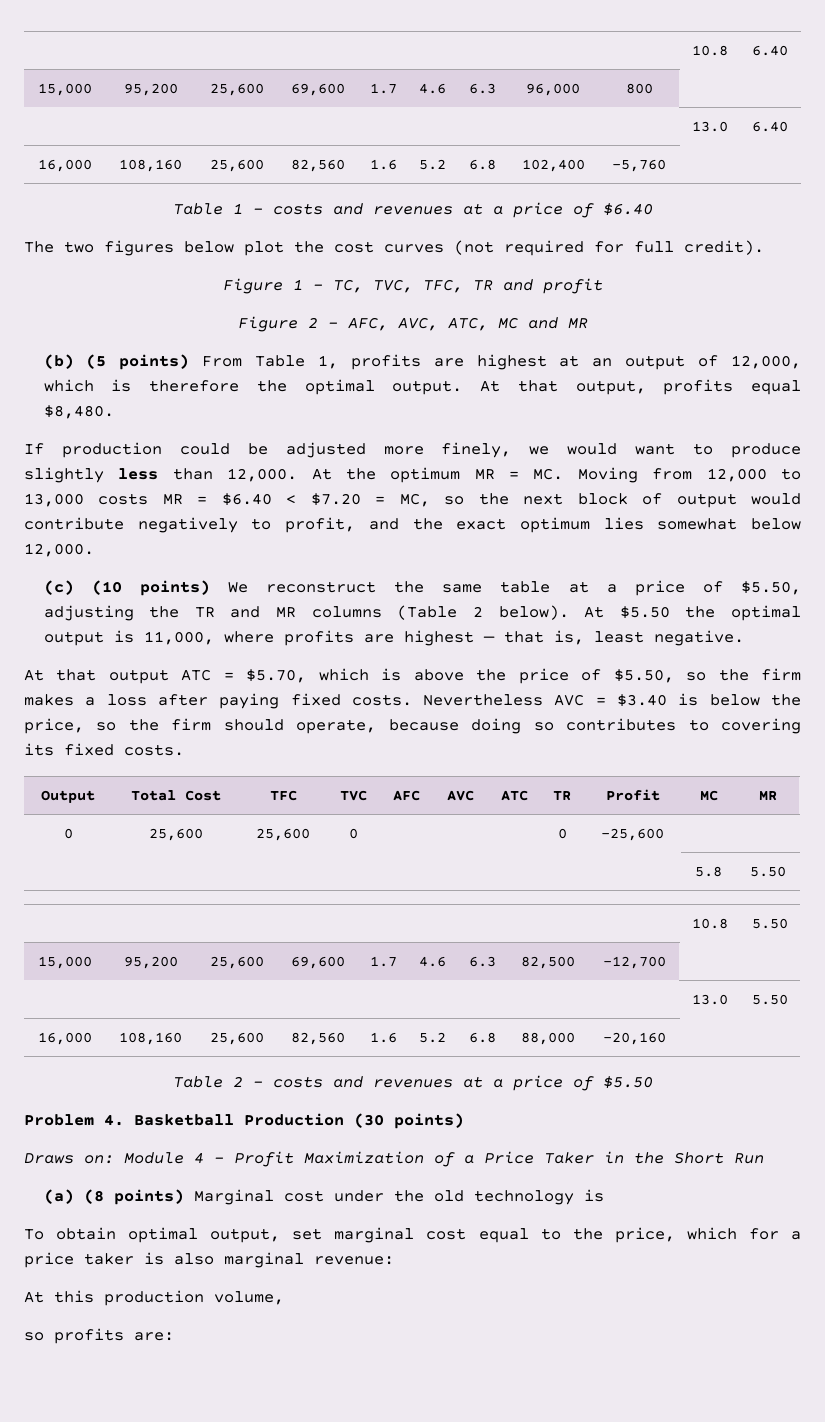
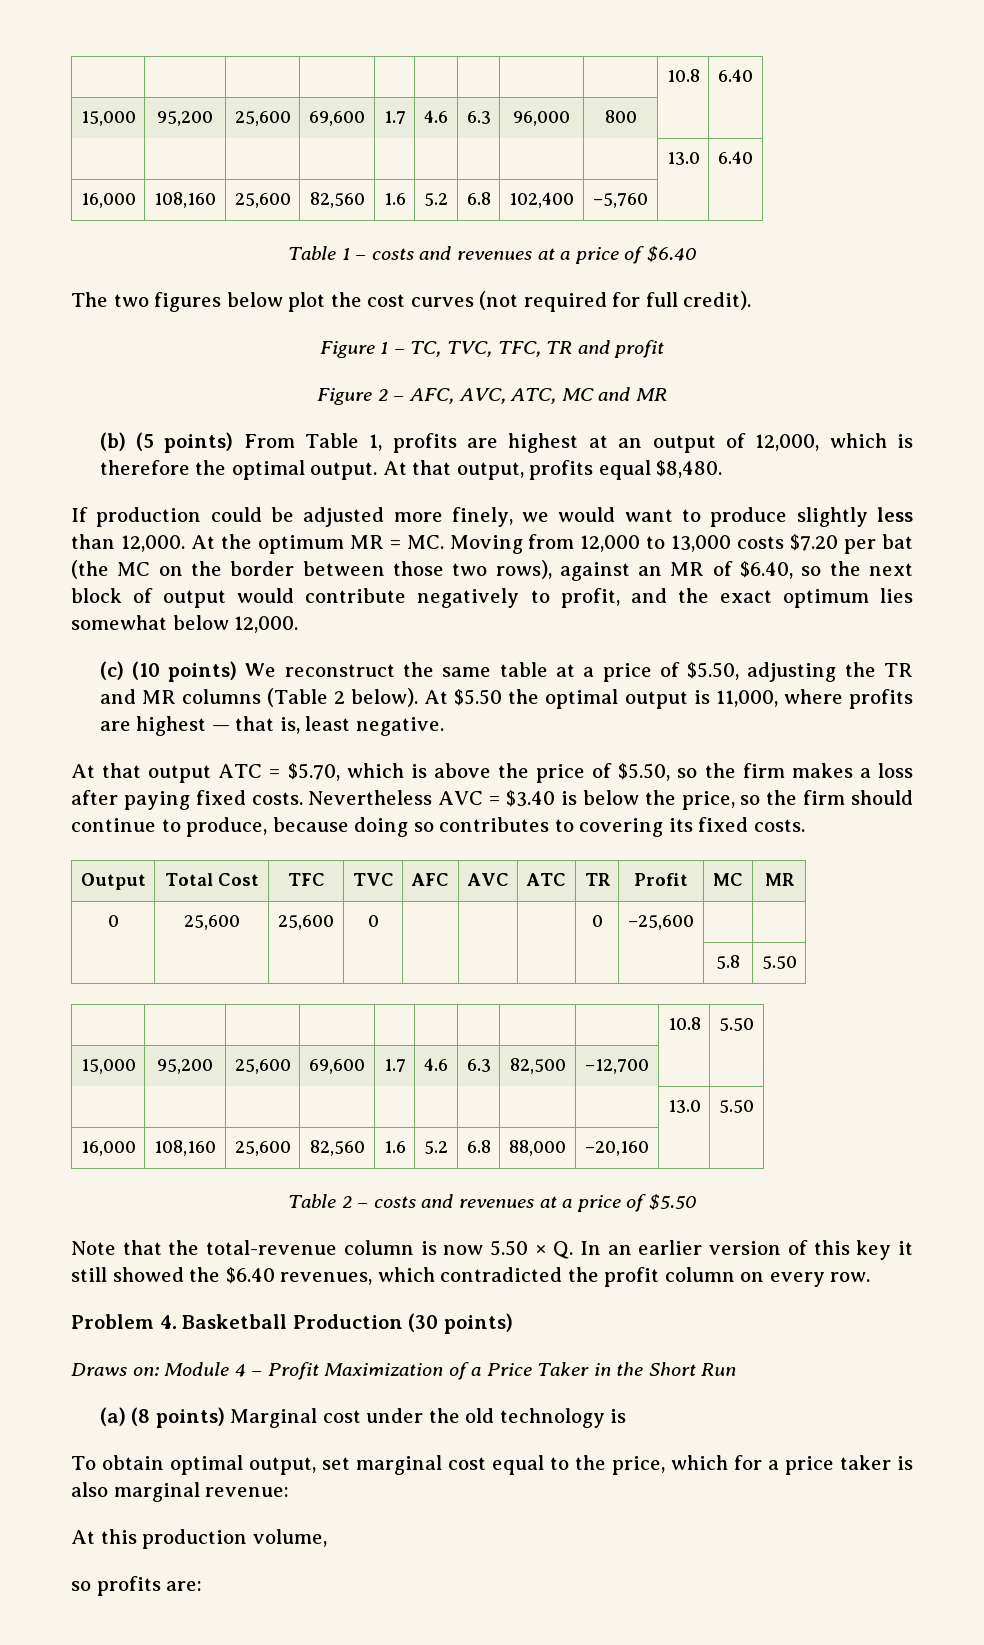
- At the optimum MR = MC. Moving from 12,000 to 13,000 costs MR = $6.40 < $7.20 = MC, so the next block of output would contribute negatively to profit, and the exact optimum lies somewhat below 12,000.
+ At the optimum MR = MC. Moving from 12,000 to 13,000 costs $7.20 per bat (the MC on the border between those two rows), against an MR of $6.40, so the next block of output would contribute negatively to profit, and the exact optimum lies somewhat below 12,000.
- Nevertheless AVC = $3.40 is below the price, so the firm should operate, because doing so contributes to covering its fixed costs.
+ Nevertheless AVC = $3.40 is below the price, so the firm should continue to produce, because doing so contributes to covering its fixed costs.
+ Note that the total-revenue column is now 5.50 × Q. In an earlier version of this key it still showed the $6.40 revenues, which contradicted the profit column on every row.

